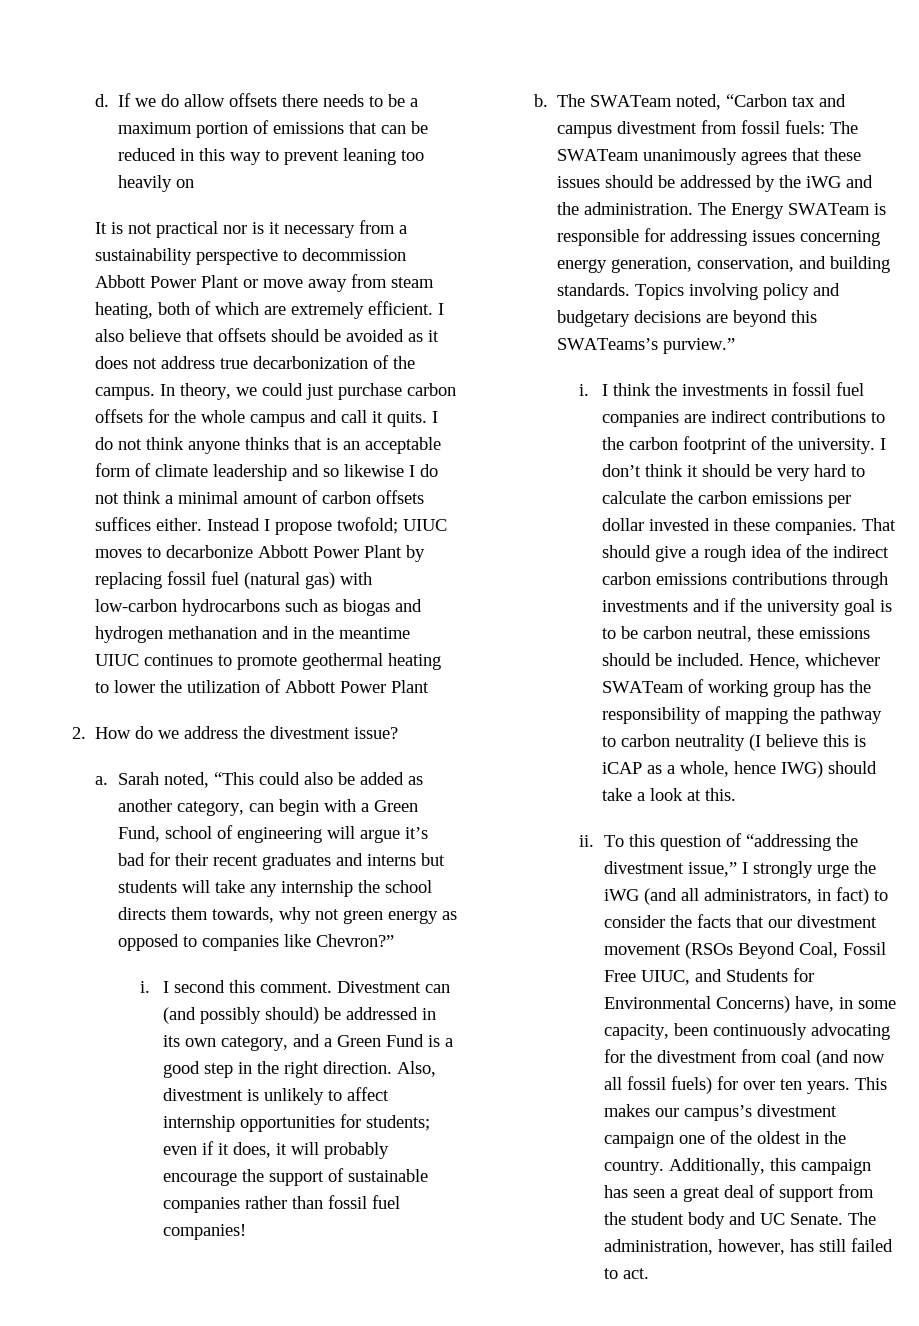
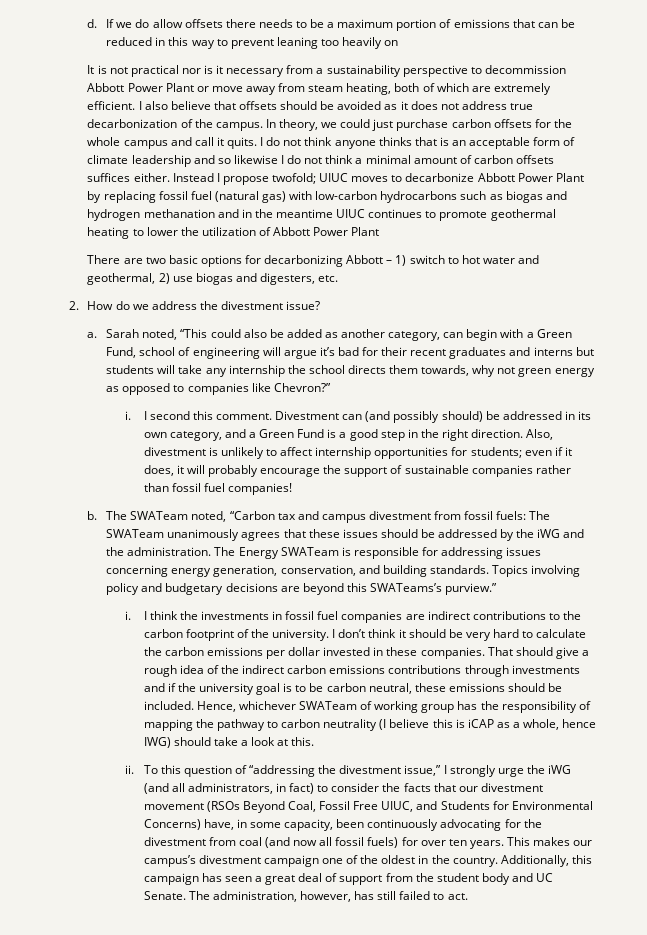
+ There are two basic options for decarbonizing Abbott – 1) switch to hot water and geothermal, 2) use biogas and digesters, etc.

